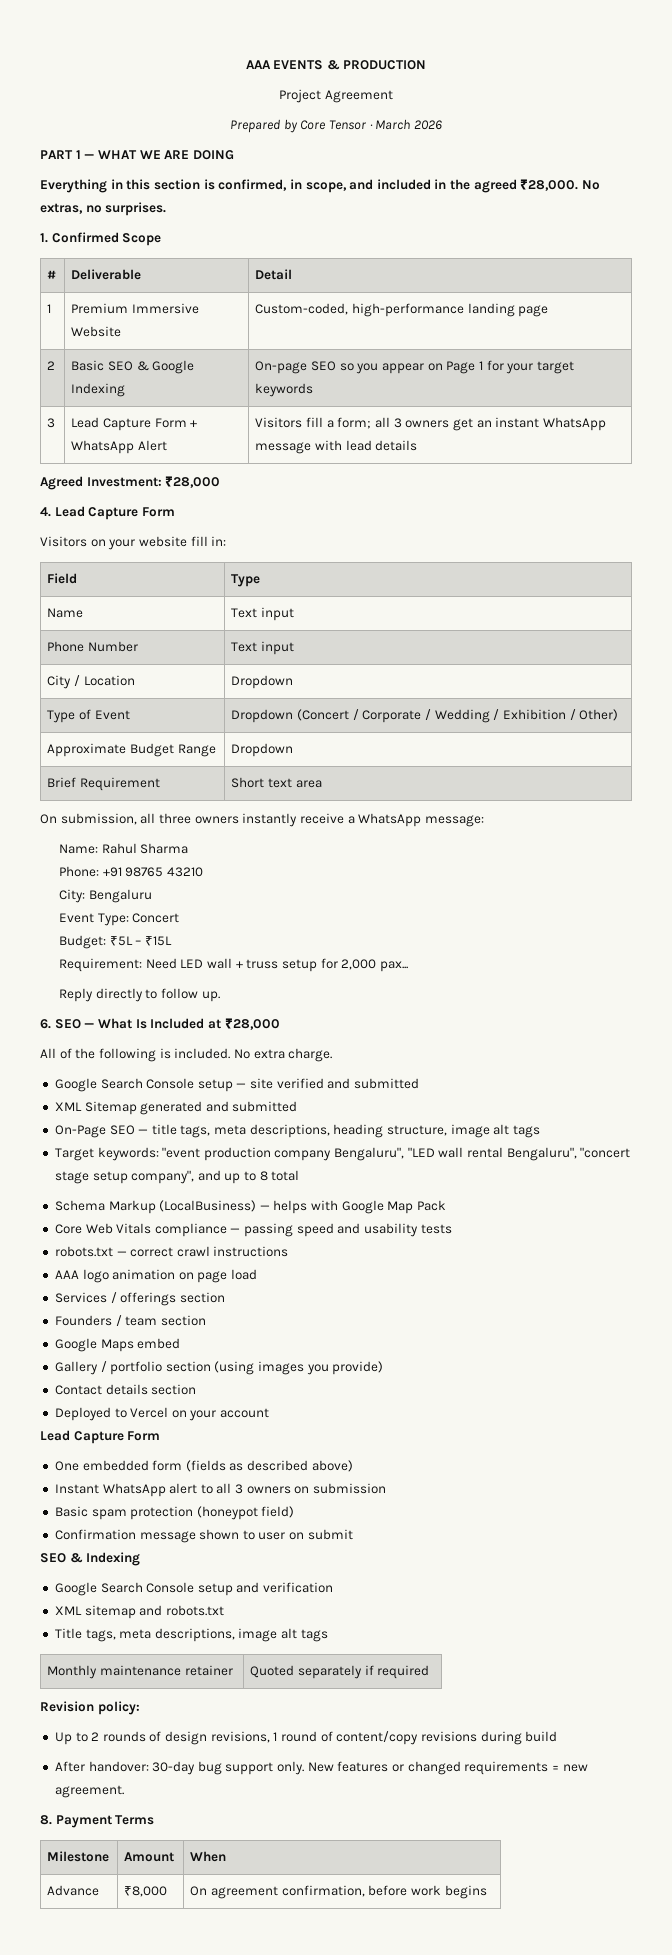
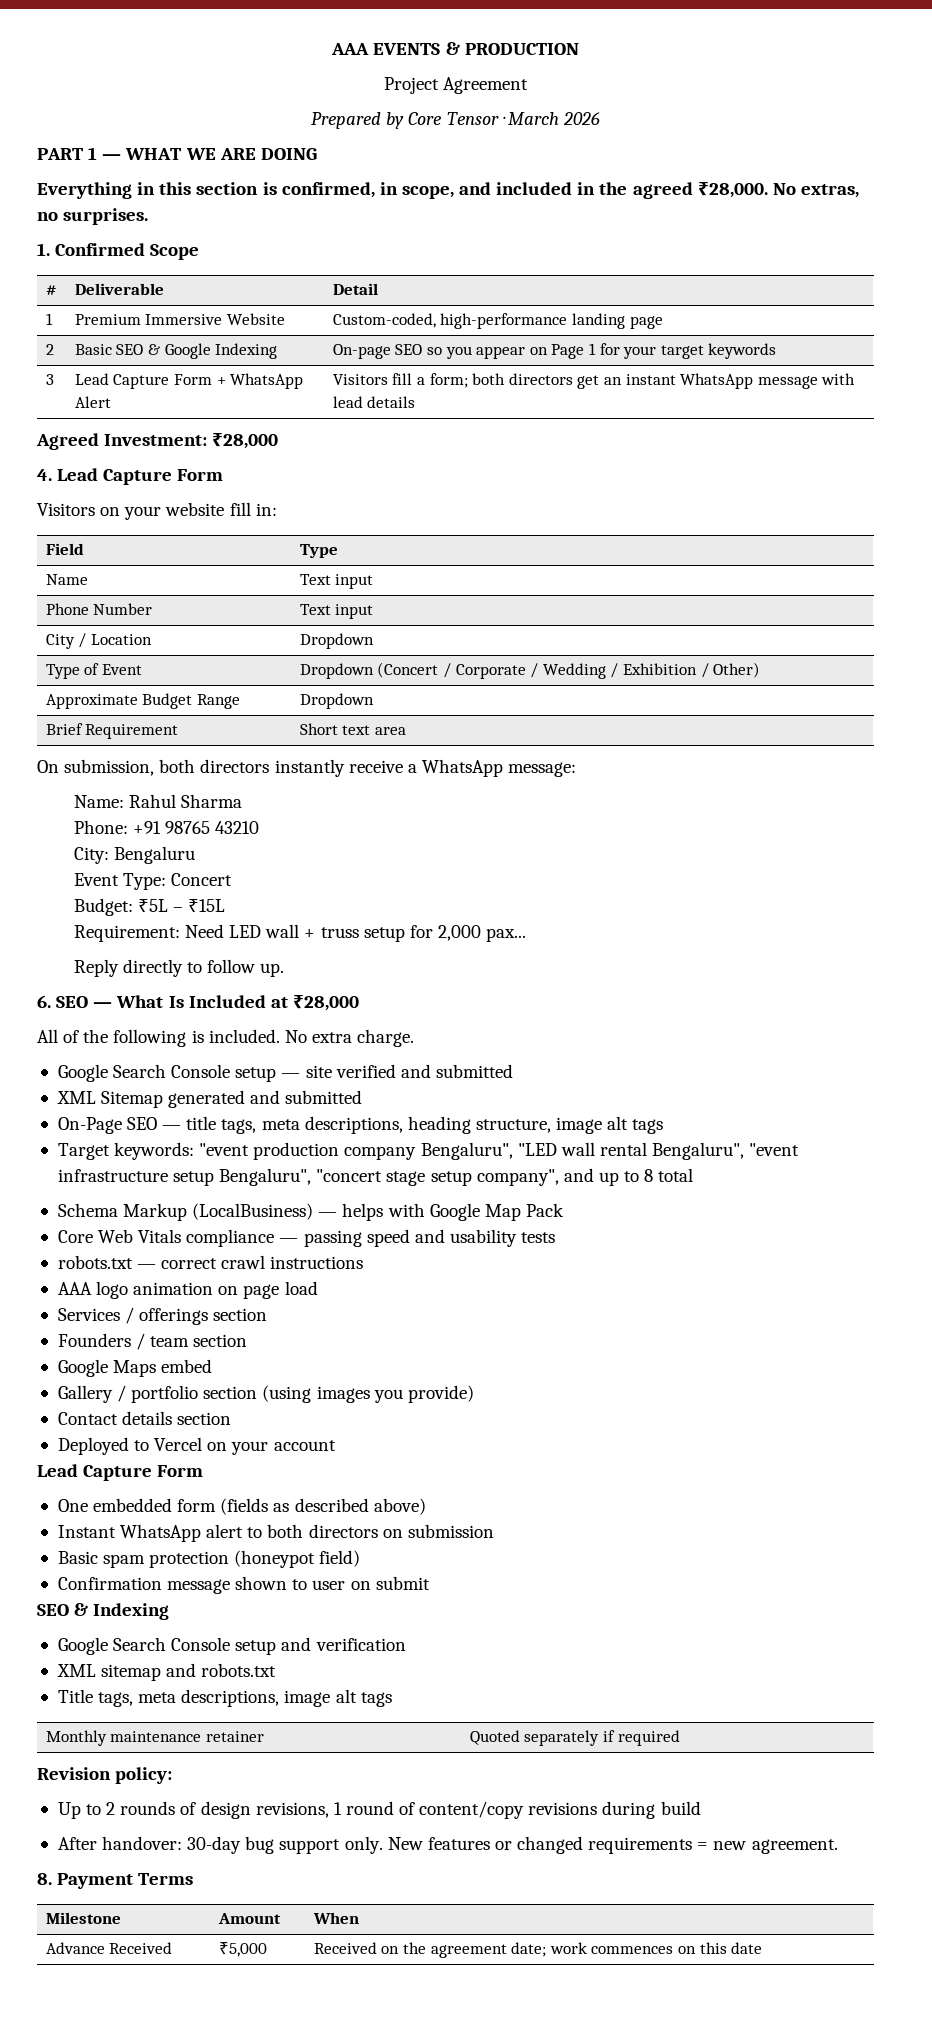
- 3 | Lead Capture Form + WhatsApp Alert | Visitors fill a form; all 3 owners get an instant WhatsApp message with lead details
+ 3 | Lead Capture Form + WhatsApp Alert | Visitors fill a form; both directors get an instant WhatsApp message with lead details
- On submission, all three owners instantly receive a WhatsApp message:
+ On submission, both directors instantly receive a WhatsApp message:
- Target keywords: "event production company Bengaluru", "LED wall rental Bengaluru", "concert stage setup company", and up to 8 total
+ Target keywords: "event production company Bengaluru", "LED wall rental Bengaluru", "event infrastructure setup Bengaluru", "concert stage setup company", and up to 8 total
- Instant WhatsApp alert to all 3 owners on submission
+ Instant WhatsApp alert to both directors on submission
- Advance | ₹8,000 | On agreement confirmation, before work begins
+ Advance Received | ₹5,000 | Received on the agreement date; work commences on this date

